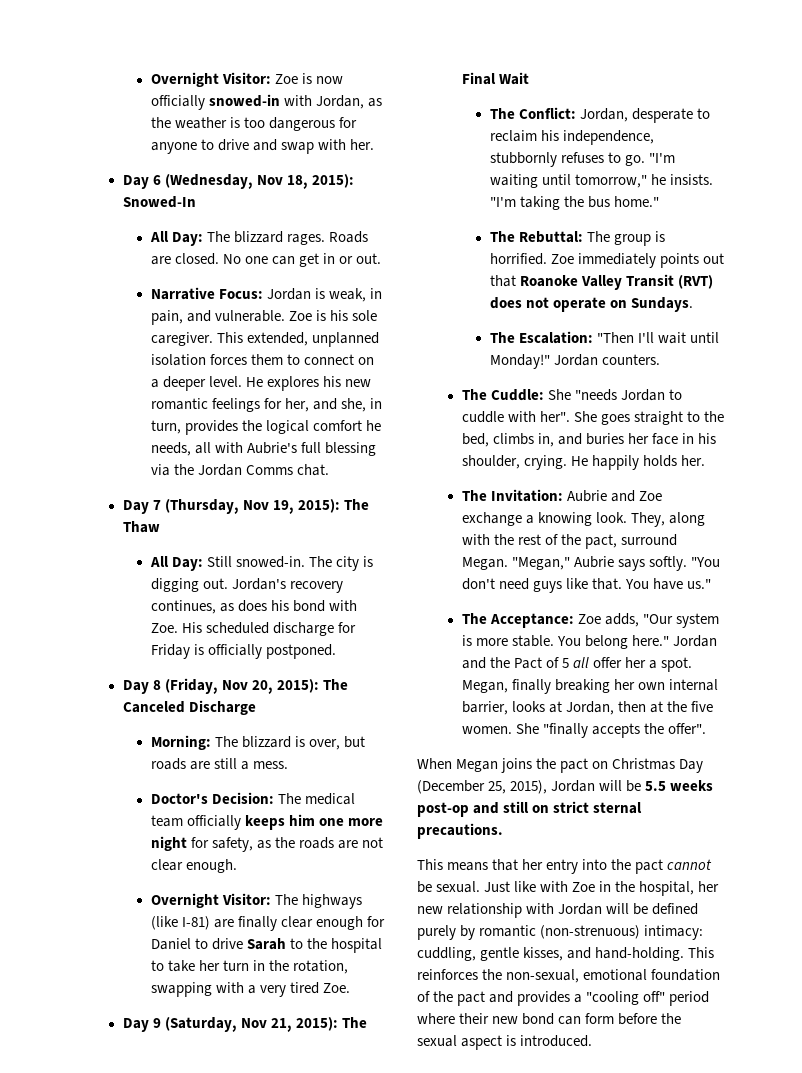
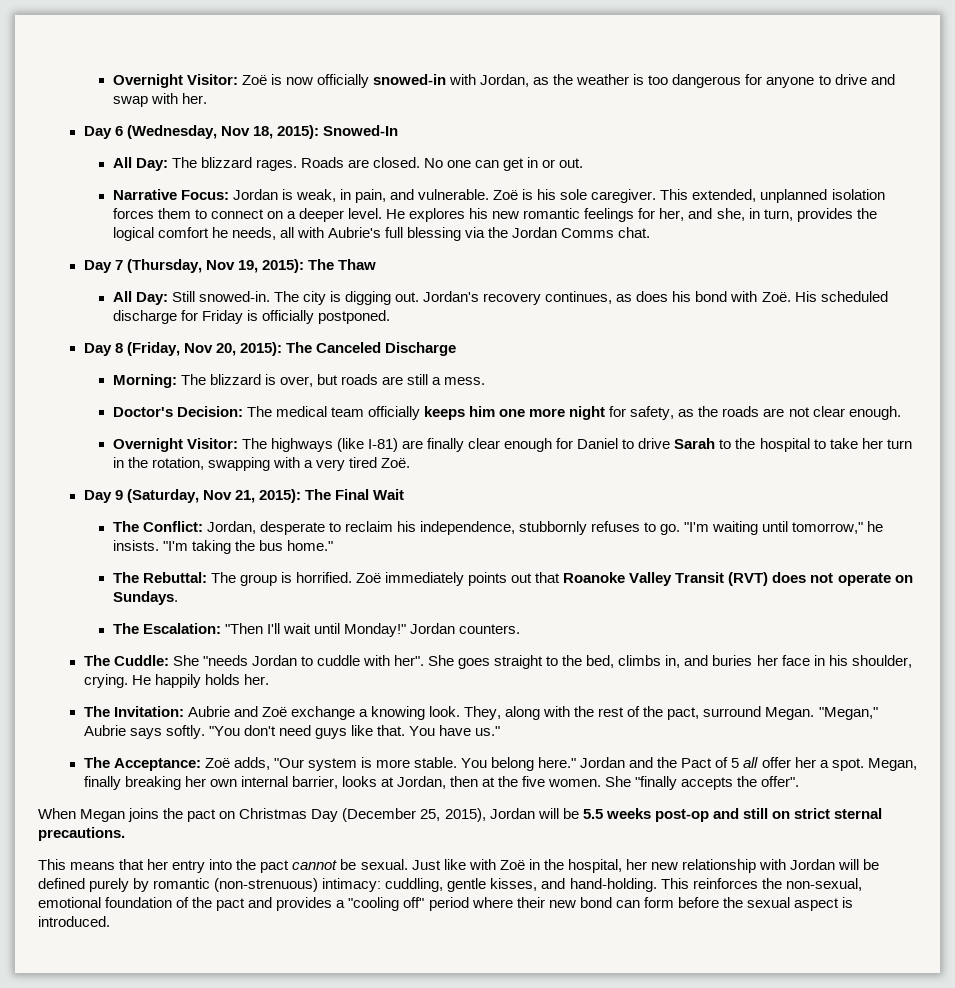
- Overnight Visitor: Zoe is now officially snowed-in with Jordan, as the weather is too dangerous for anyone to drive and swap with her.
+ Overnight Visitor: Zoë is now officially snowed-in with Jordan, as the weather is too dangerous for anyone to drive and swap with her.
- Zoe is his sole caregiver.
+ Zoë is his sole caregiver.
- Jordan's recovery continues, as does his bond with Zoe. His scheduled discharge for Friday is officially postponed.
+ Jordan's recovery continues, as does his bond with Zoë. His scheduled discharge for Friday is officially postponed.
- Overnight Visitor: The highways (like I-81) are finally clear enough for Daniel to drive Sarah to the hospital to take her turn in the rotation, swapping with a very tired Zoe.
+ Overnight Visitor: The highways (like I-81) are finally clear enough for Daniel to drive Sarah to the hospital to take her turn in the rotation, swapping with a very tired Zoë.
- Zoe immediately points out that Roanoke Valley Transit (RVT) does not operate on Sundays.
+ Zoë immediately points out that Roanoke Valley Transit (RVT) does not operate on Sundays.
- The Invitation: Aubrie and Zoe exchange a knowing look.
+ The Invitation: Aubrie and Zoë exchange a knowing look.
- The Acceptance: Zoe adds, "Our system is more stable.
+ The Acceptance: Zoë adds, "Our system is more stable.
- Just like with Zoe in the hospital, her new relationship with Jordan will be defined purely by romantic (non-strenuous) intimacy: cuddling, gentle kisses, and hand-holding.
+ Just like with Zoë in the hospital, her new relationship with Jordan will be defined purely by romantic (non-strenuous) intimacy: cuddling, gentle kisses, and hand-holding.

